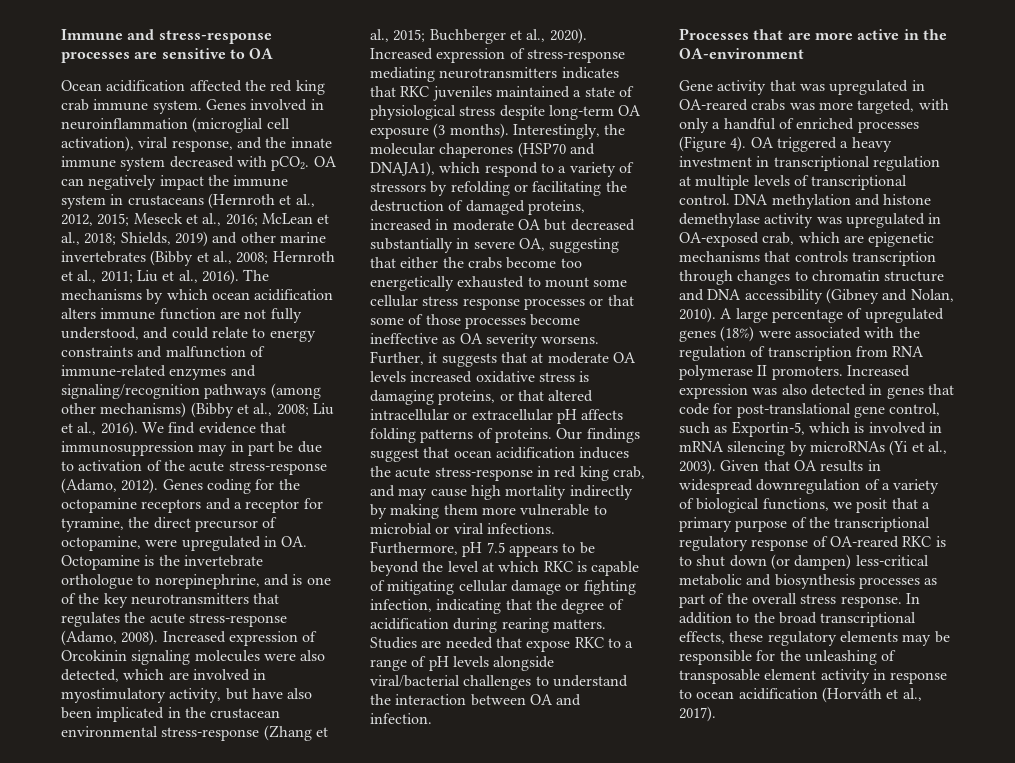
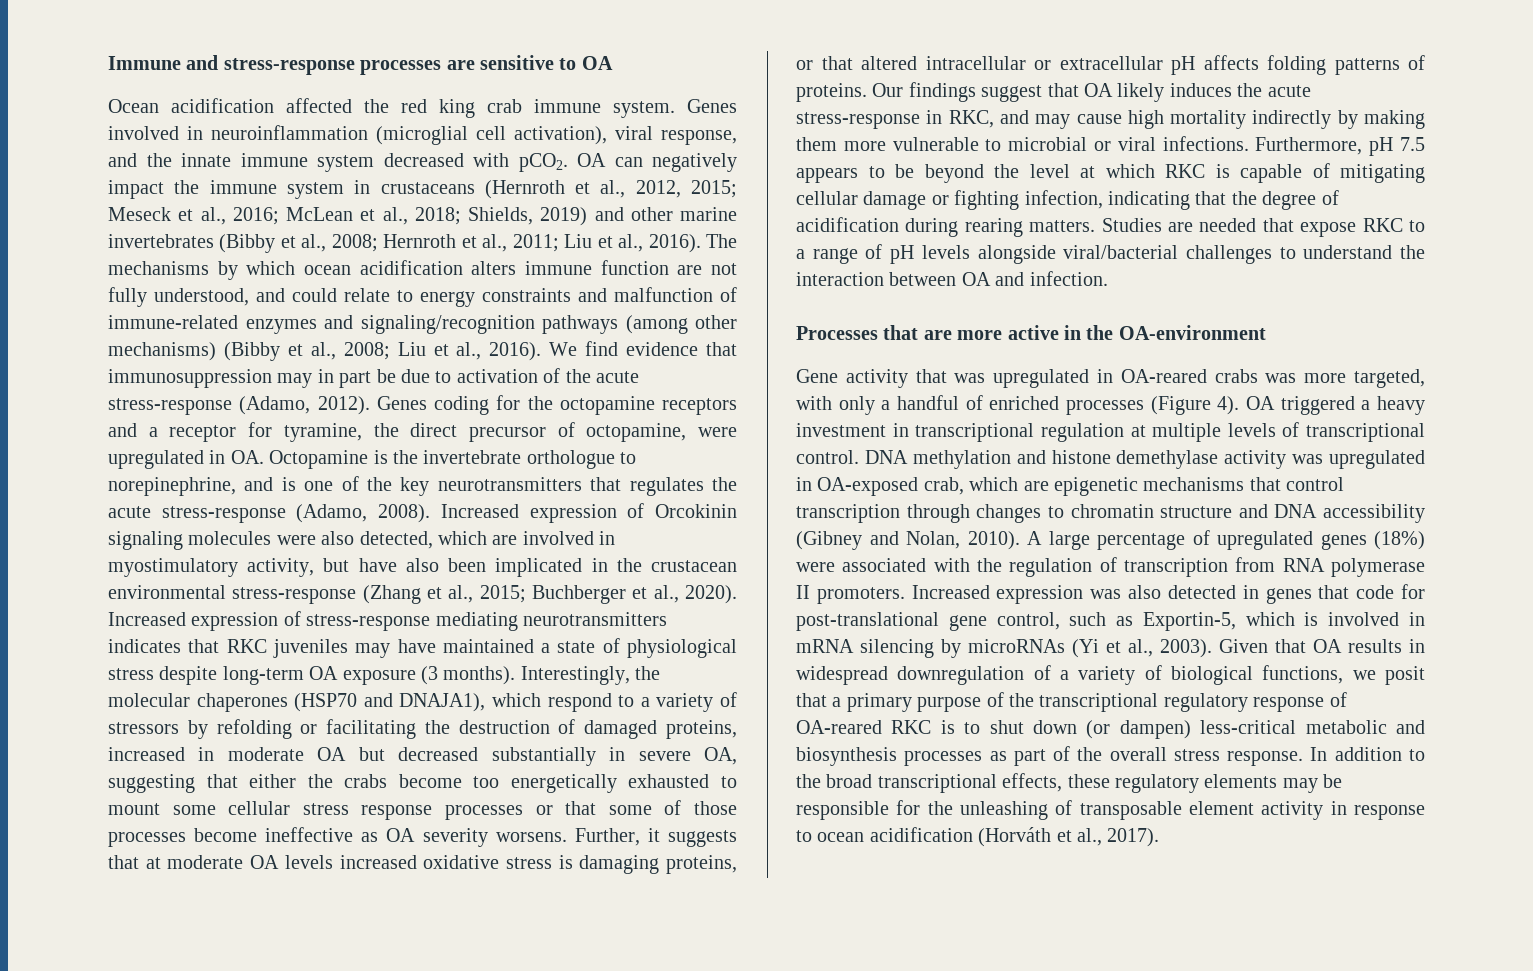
- Increased expression of stress-response mediating neurotransmitters indicates that RKC juveniles maintained a state of physiological stress despite long-term OA exposure (3 months).
+ Increased expression of stress-response mediating neurotransmitters indicates that RKC juveniles may have maintained a state of physiological stress despite long-term OA exposure (3 months).
- Our findings suggest that ocean acidification induces the acute stress-response in red king crab, and may cause high mortality indirectly by making them more vulnerable to microbial or viral infections.
+ Our findings suggest that OA likely induces the acute stress-response in RKC, and may cause high mortality indirectly by making them more vulnerable to microbial or viral infections.
- DNA methylation and histone demethylase activity was upregulated in OA-exposed crab, which are epigenetic mechanisms that controls transcription through changes to chromatin structure and DNA accessibility (Gibney and Nolan, 2010).
+ DNA methylation and histone demethylase activity was upregulated in OA-exposed crab, which are epigenetic mechanisms that control transcription through changes to chromatin structure and DNA accessibility (Gibney and Nolan, 2010).

